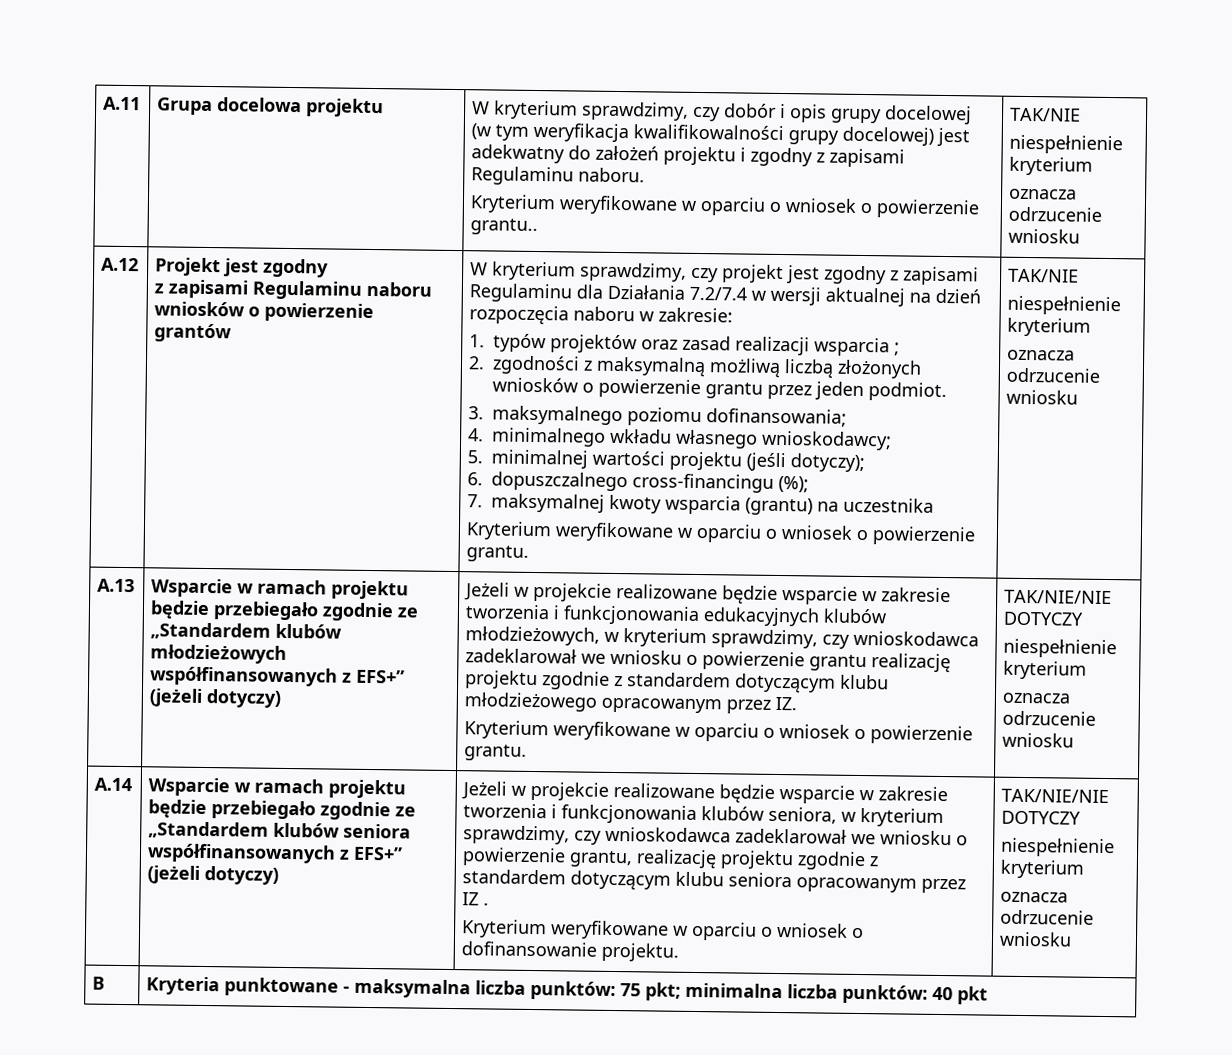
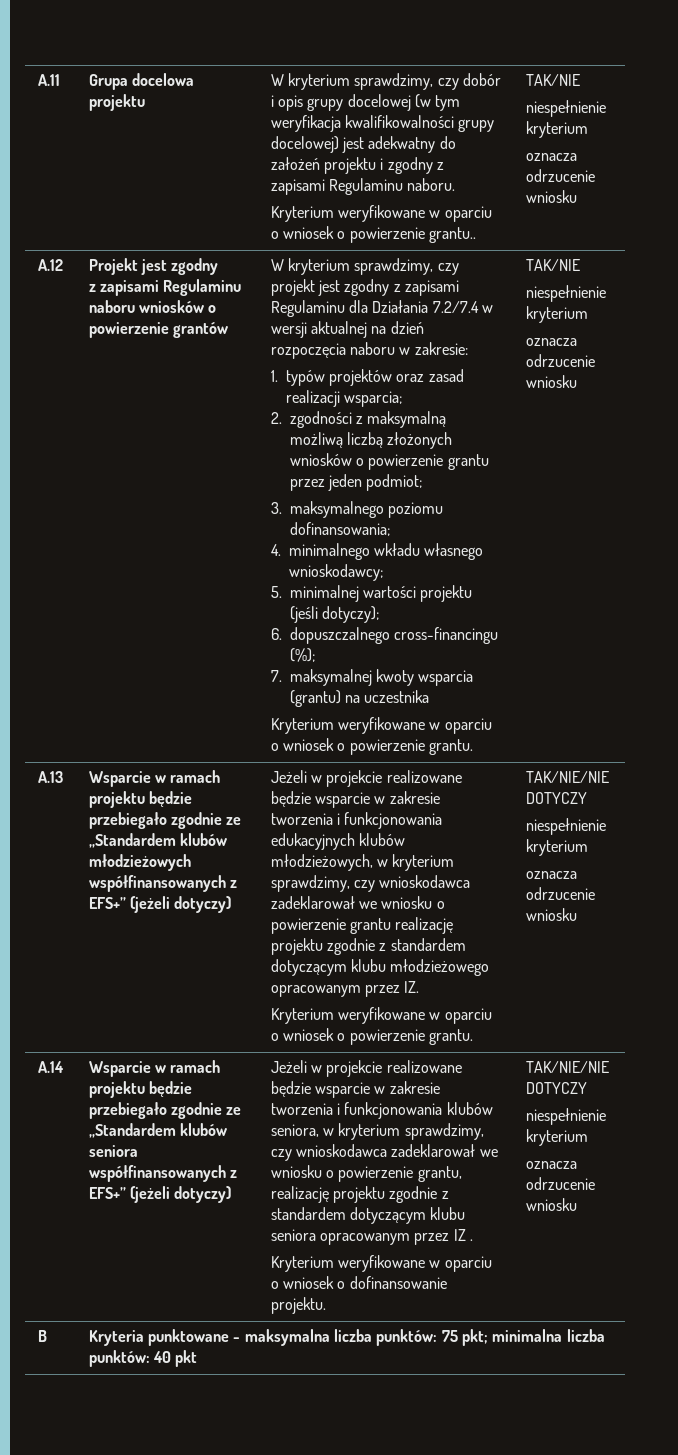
- 1. typów projektów oraz zasad realizacji wsparcia ;
+ 1. typów projektów oraz zasad realizacji wsparcia;
- 2. zgodności z maksymalną możliwą liczbą złożonych wniosków o powierzenie grantu przez jeden podmiot.
+ 2. zgodności z maksymalną możliwą liczbą złożonych wniosków o powierzenie grantu przez jeden podmiot;

